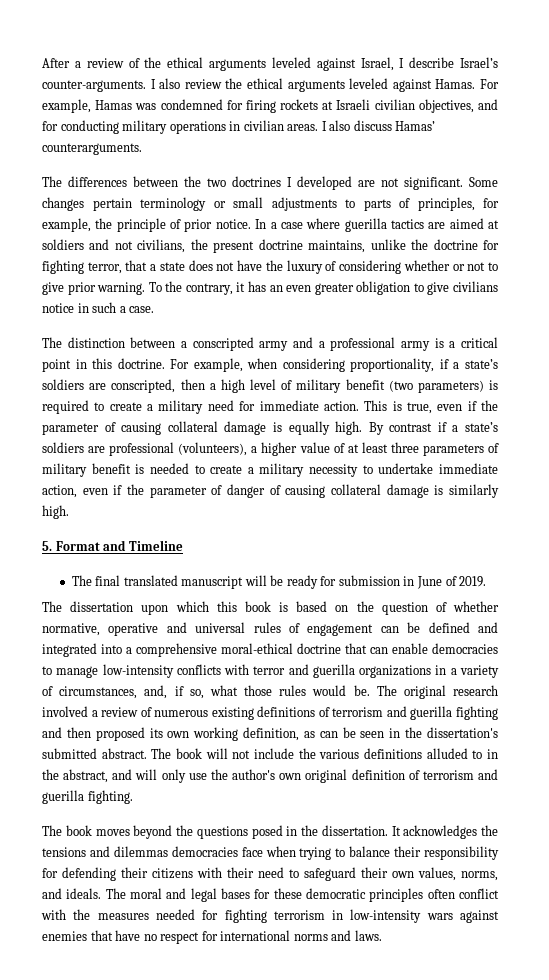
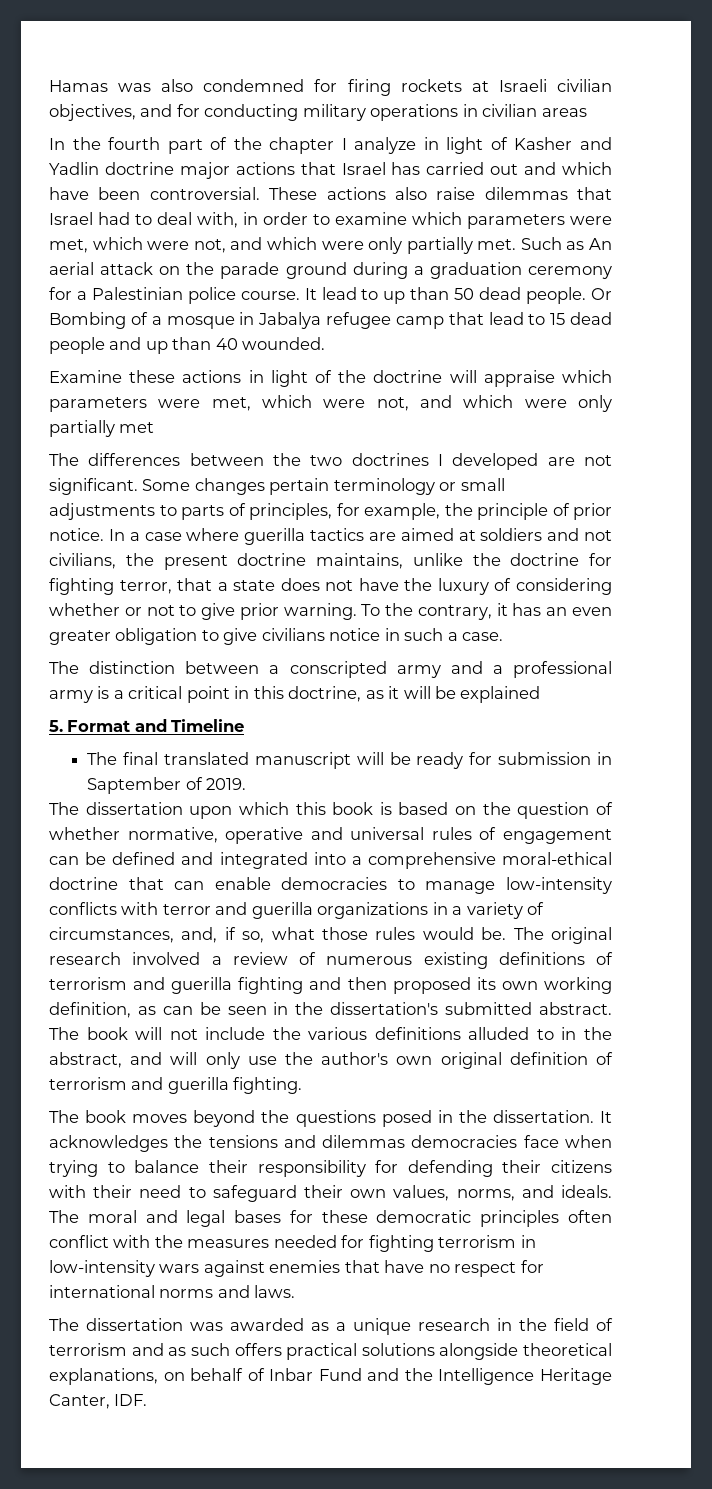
- After a review of the ethical arguments leveled against Israel, I describe Israel’s counter-arguments. I also review the ethical arguments leveled against Hamas. For example, Hamas was condemned for firing rockets at Israeli civilian objectives, and for conducting military operations in civilian areas. I also discuss Hamas’ counterarguments.
+ Hamas was also condemned for firing rockets at Israeli civilian objectives, and for conducting military operations in civilian areas
+ In the fourth part of the chapter I analyze in light of Kasher and Yadlin doctrine major actions that Israel has carried out and which have been controversial. These actions also raise dilemmas that Israel had to deal with, in order to examine which parameters were met, which were not, and which were only partially met. Such as An aerial attack on the parade ground during a graduation ceremony for a Palestinian police course. It lead to up than 50 dead people. Or Bombing of a mosque in Jabalya refugee camp that lead to 15 dead people and up than 40 wounded.
+ Examine these actions in light of the doctrine will appraise which parameters were met, which were not, and which were only partially met
- The distinction between a conscripted army and a professional army is a critical point in this doctrine. For example, when considering proportionality, if a state’s soldiers are conscripted, then a high level of military benefit (two parameters) is required to create a military need for immediate action. This is true, even if the parameter of causing collateral damage is equally high. By contrast if a state’s soldiers are professional (volunteers), a higher value of at least three parameters of military benefit is needed to create a military necessity to undertake immediate action, even if the parameter of danger of causing collateral damage is similarly high.
+ The distinction between a conscripted army and a professional army is a critical point in this doctrine, as it will be explained
- The final translated manuscript will be ready for submission in June of 2019.
+ The final translated manuscript will be ready for submission in Saptember of 2019.
+ The dissertation was awarded as a unique research in the field of terrorism and as such offers practical solutions alongside theoretical explanations, on behalf of Inbar Fund and the Intelligence Heritage Canter, IDF.

